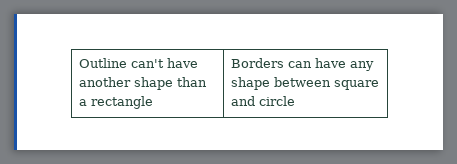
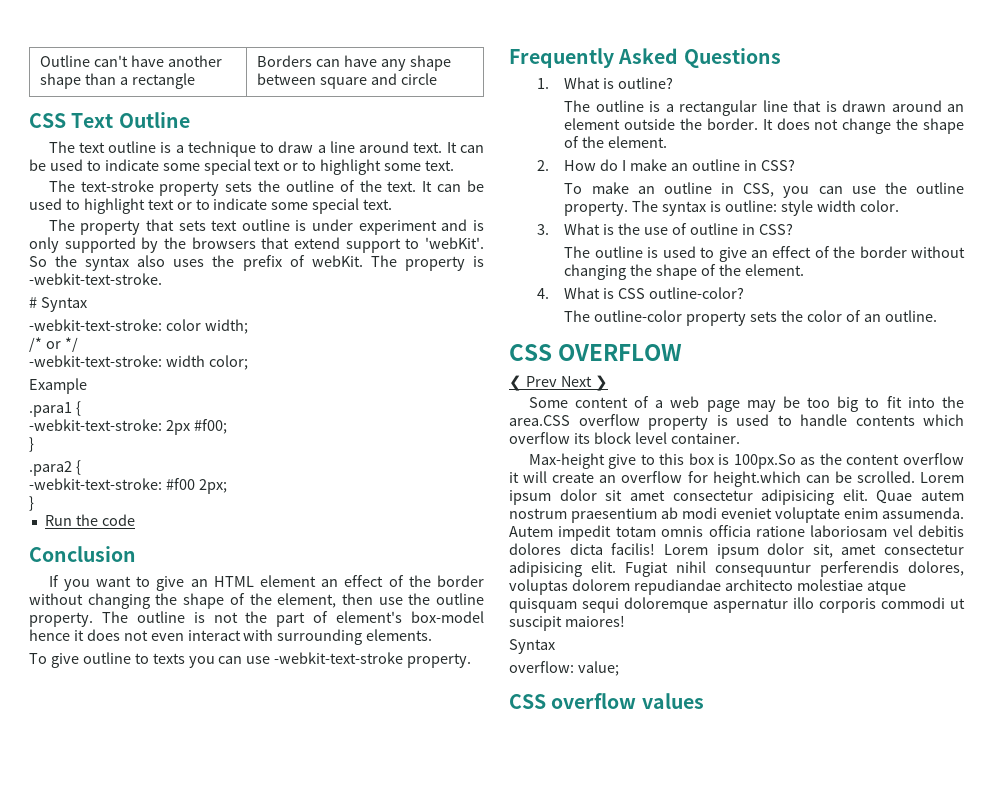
+ CSS Text Outline
+ The text outline is a technique to draw a line around text. It can be used to indicate some special text or to highlight some text.
+ The text-stroke property sets the outline of the text. It can be used to highlight text or to indicate some special text.
+ The property that sets text outline is under experiment and is only supported by the browsers that extend support to 'webKit'. So the syntax also uses the prefix of webKit. The property is -webkit-text-stroke.
+ # Syntax
+ -webkit-text-stroke: color width;
+ /* or */
+ -webkit-text-stroke: width color;
+ Example
+ .para1 {
+ -webkit-text-stroke: 2px #f00;
+ }
+ .para2 {
+ -webkit-text-stroke: #f00 2px;
+ }
+ Run the code
+ Conclusion
+ If you want to give an HTML element an effect of the border without changing the shape of the element, then use the outline property. The outline is not the part of element's box-model hence it does not even interact with surrounding elements.
+ To give outline to texts you can use -webkit-text-stroke property.
+ Frequently Asked Questions
+ 1. What is outline?
+ The outline is a rectangular line that is drawn around an element outside the border. It does not change the shape of the element.
+ 2. How do I make an outline in CSS?
+ To make an outline in CSS, you can use the outline property. The syntax is outline: style width color.
+ 3. What is the use of outline in CSS?
+ The outline is used to give an effect of the border without changing the shape of the element.
+ 4. What is CSS outline-color?
+ The outline-color property sets the color of an outline.
+ CSS OVERFLOW
+ ❮ Prev Next ❯
+ Some content of a web page may be too big to fit into the area.CSS overflow property is used to handle contents which overflow its block level container.
+ Max-height give to this box is 100px.So as the content overflow it will create an overflow for height.which can be scrolled. Lorem ipsum dolor sit amet consectetur adipisicing elit. Quae autem nostrum praesentium ab modi eveniet voluptate enim assumenda. Autem impedit totam omnis officia ratione laboriosam vel debitis dolores dicta facilis! Lorem ipsum dolor sit, amet consectetur adipisicing elit. Fugiat nihil consequuntur perferendis dolores, voluptas dolorem repudiandae architecto molestiae atque quisquam sequi doloremque aspernatur illo corporis commodi ut suscipit maiores!
+ Syntax
+ overflow: value;
+ CSS overflow values

